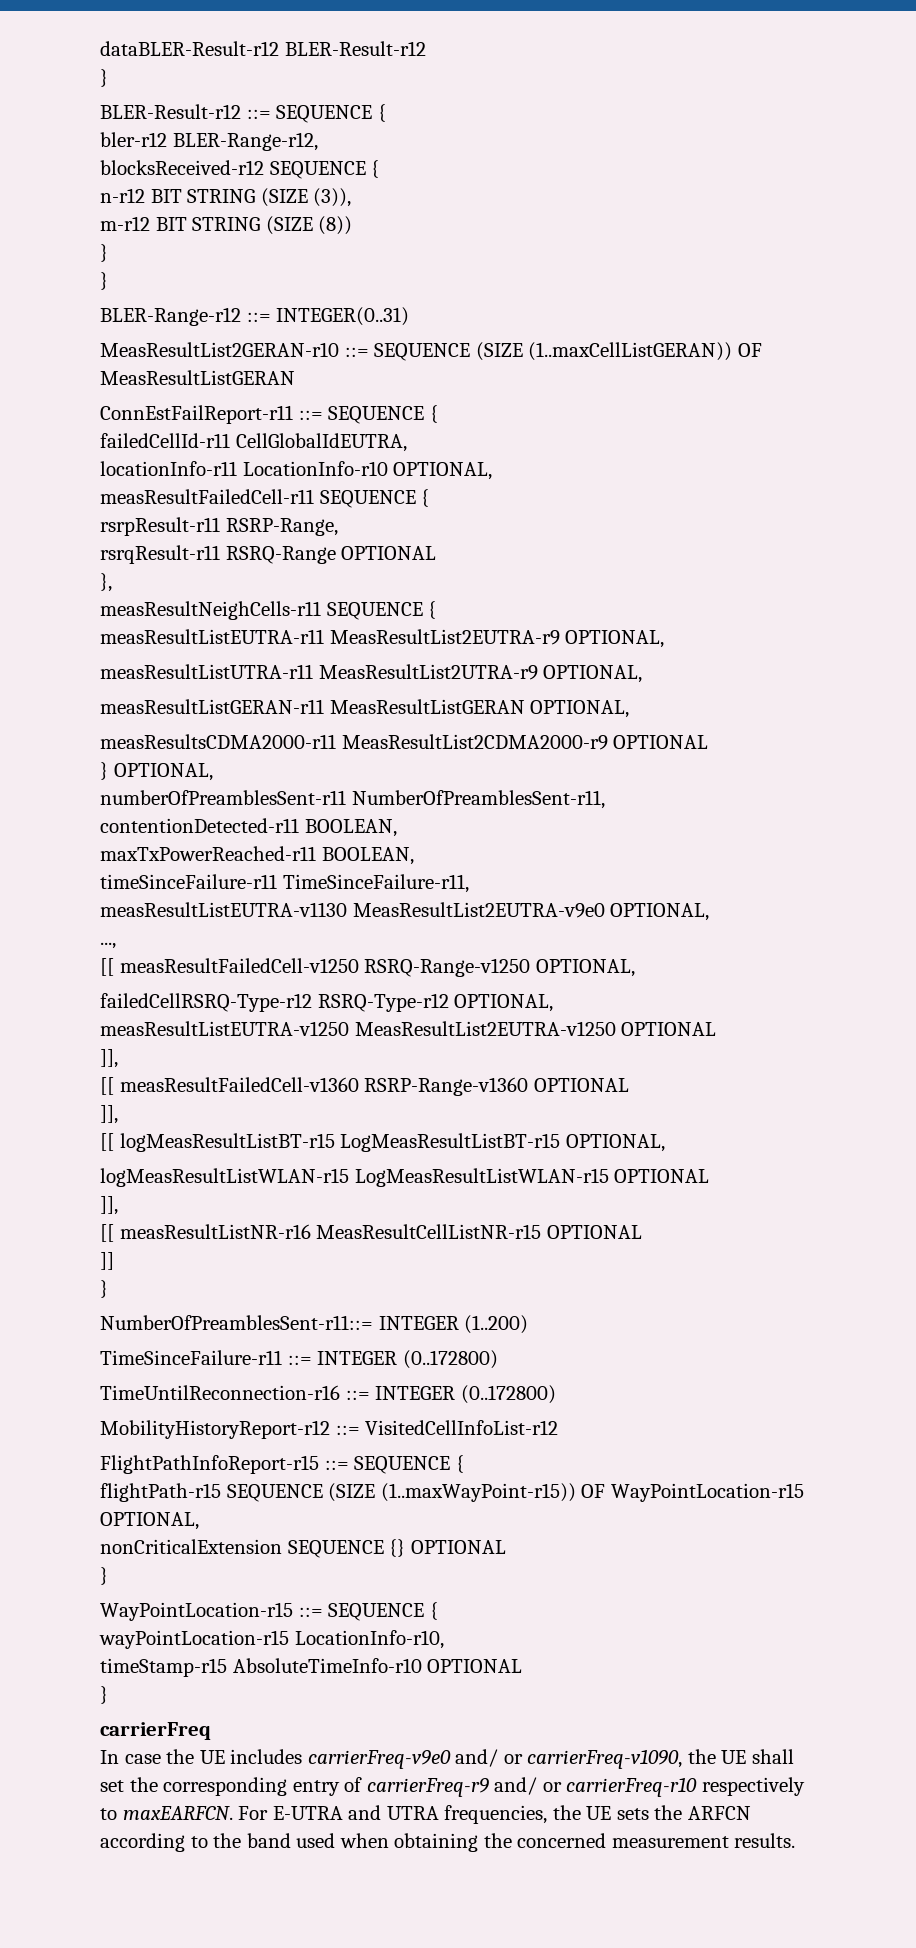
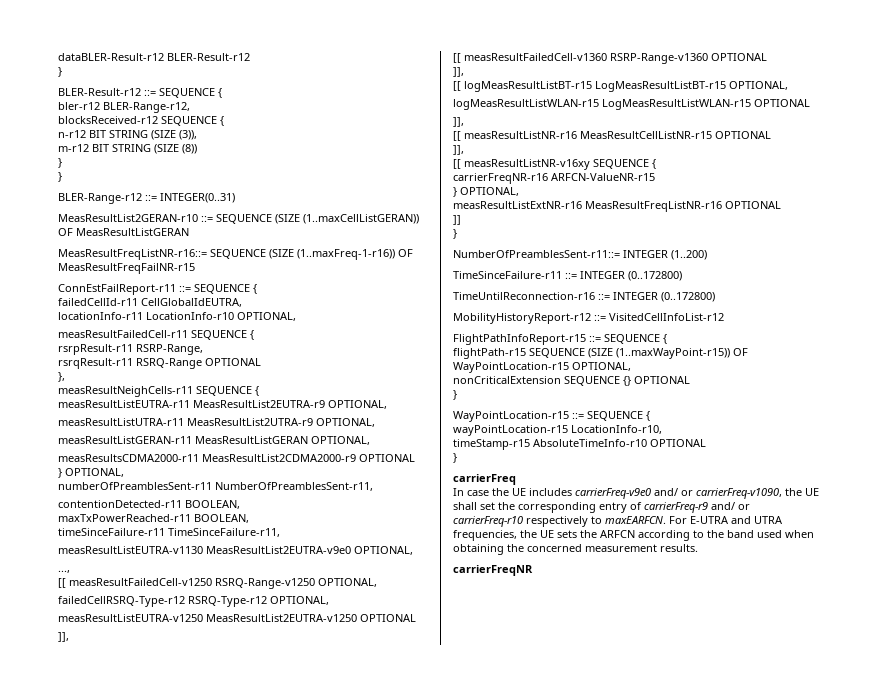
+ MeasResultFreqListNR-r16::= SEQUENCE (SIZE (1..maxFreq-1-r16)) OF MeasResultFreqFailNR-r15
  [[ measResultListNR-r16 MeasResultCellListNR-r15 OPTIONAL
+ ]],
+ [[ measResultListNR-v16xy SEQUENCE {
+ carrierFreqNR-r16 ARFCN-ValueNR-r15
+ } OPTIONAL,
+ measResultListExtNR-r16 MeasResultFreqListNR-r16 OPTIONAL
+ carrierFreqNR

